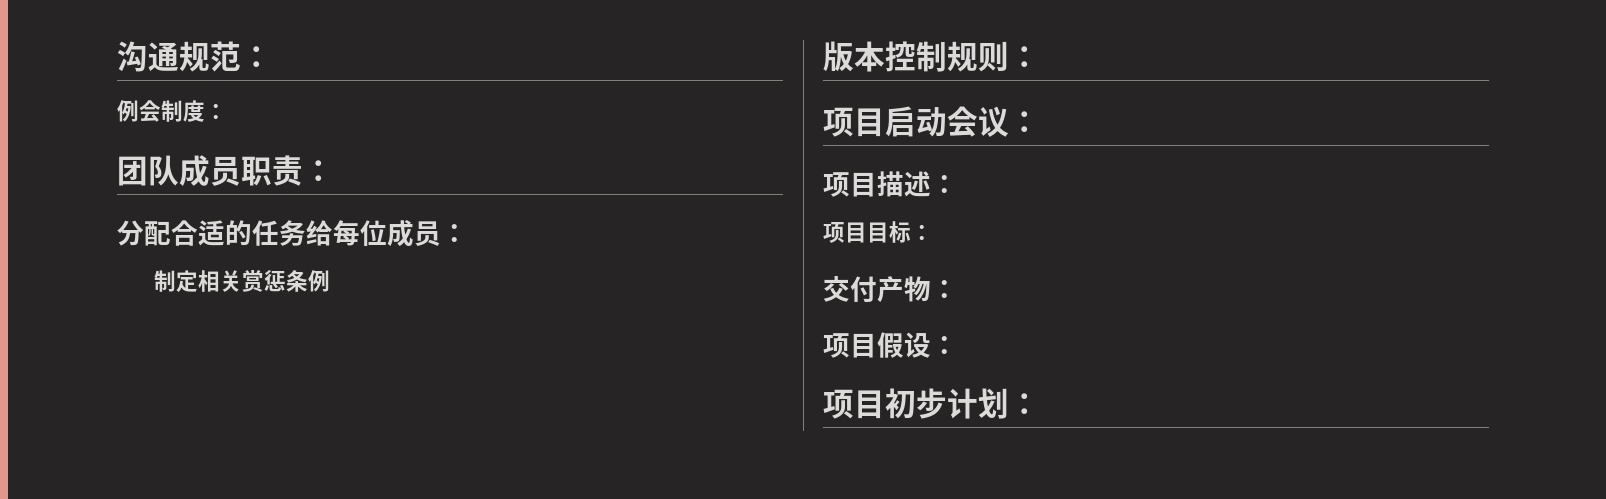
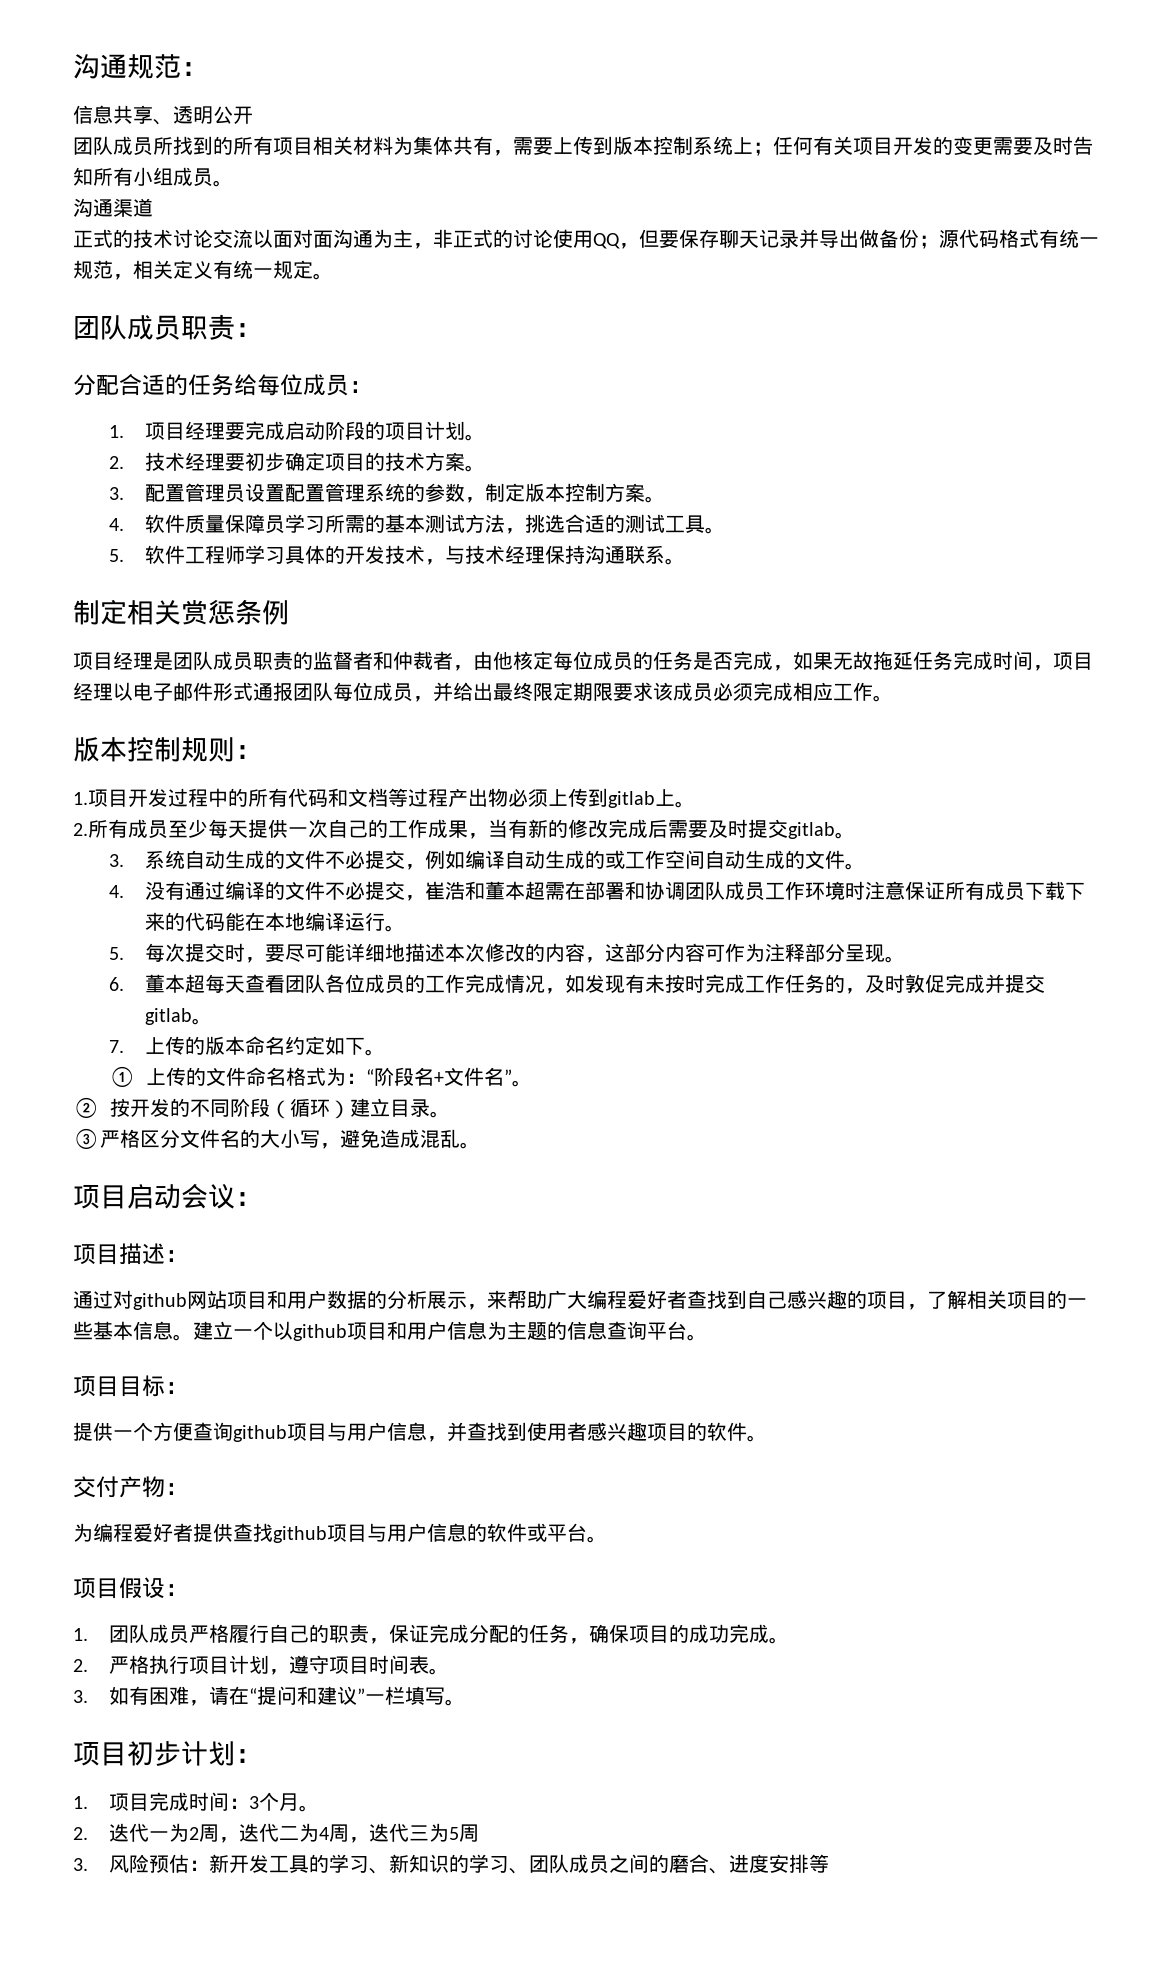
- 例会制度：
+ 信息共享、透明公开
+ 团队成员所找到的所有项目相关材料为集体共有，需要上传到版本控制系统上；任何有关项目开发的变更需要及时告知所有小组成员。
+ 沟通渠道
+ 正式的技术讨论交流以面对面沟通为主，非正式的讨论使用QQ，但要保存聊天记录并导出做备份；源代码格式有统一规范，相关定义有统一规定。
+ 1.项目经理要完成启动阶段的项目计划。
+ 2.技术经理要初步确定项目的技术方案。
+ 3.配置管理员设置配置管理系统的参数，制定版本控制方案。
+ 4.软件质量保障员学习所需的基本测试方法，挑选合适的测试工具。
+ 5.软件工程师学习具体的开发技术，与技术经理保持沟通联系。
  制定相关赏惩条例
+ 项目经理是团队成员职责的监督者和仲裁者，由他核定每位成员的任务是否完成，如果无故拖延任务完成时间，项目经理以电子邮件形式通报团队每位成员，并给出最终限定期限要求该成员必须完成相应工作。
  版本控制规则：
+ 1.项目开发过程中的所有代码和文档等过程产出物必须上传到gitlab上。
+ 2.所有成员至少每天提供一次自己的工作成果，当有新的修改完成后需要及时提交gitlab。
+ 3.系统自动生成的文件不必提交，例如编译自动生成的或工作空间自动生成的文件。
+ 4.没有通过编译的文件不必提交，崔浩和董本超需在部署和协调团队成员工作环境时注意保证所有成员下载下来的代码能在本地编译运行。
+ 5.每次提交时，要尽可能详细地描述本次修改的内容，这部分内容可作为注释部分呈现。
+ 6.董本超每天查看团队各位成员的工作完成情况，如发现有未按时完成工作任务的，及时敦促完成并提交gitlab。
+ 7.上传的版本命名约定如下。
+ ①上传的文件命名格式为：“阶段名+文件名”。
+ ②按开发的不同阶段（循环）建立目录。
+ ③严格区分文件名的大小写，避免造成混乱。
+ 通过对github网站项目和用户数据的分析展示，来帮助广大编程爱好者查找到自己感兴趣的项目，了解相关项目的一些基本信息。建立一个以github项目和用户信息为主题的信息查询平台。
  项目目标：
+ 提供一个方便查询github项目与用户信息，并查找到使用者感兴趣项目的软件。
  交付产物：
+ 为编程爱好者提供查找github项目与用户信息的软件或平台。
  项目假设：
+ 1.团队成员严格履行自己的职责，保证完成分配的任务，确保项目的成功完成。
+ 2.严格执行项目计划，遵守项目时间表。
+ 3.如有困难，请在“提问和建议”一栏填写。
  项目初步计划：
+ 1.项目完成时间：3个月。
+ 2.迭代一为2周，迭代二为4周，迭代三为5周
+ 3.风险预估：新开发工具的学习、新知识的学习、团队成员之间的磨合、进度安排等

